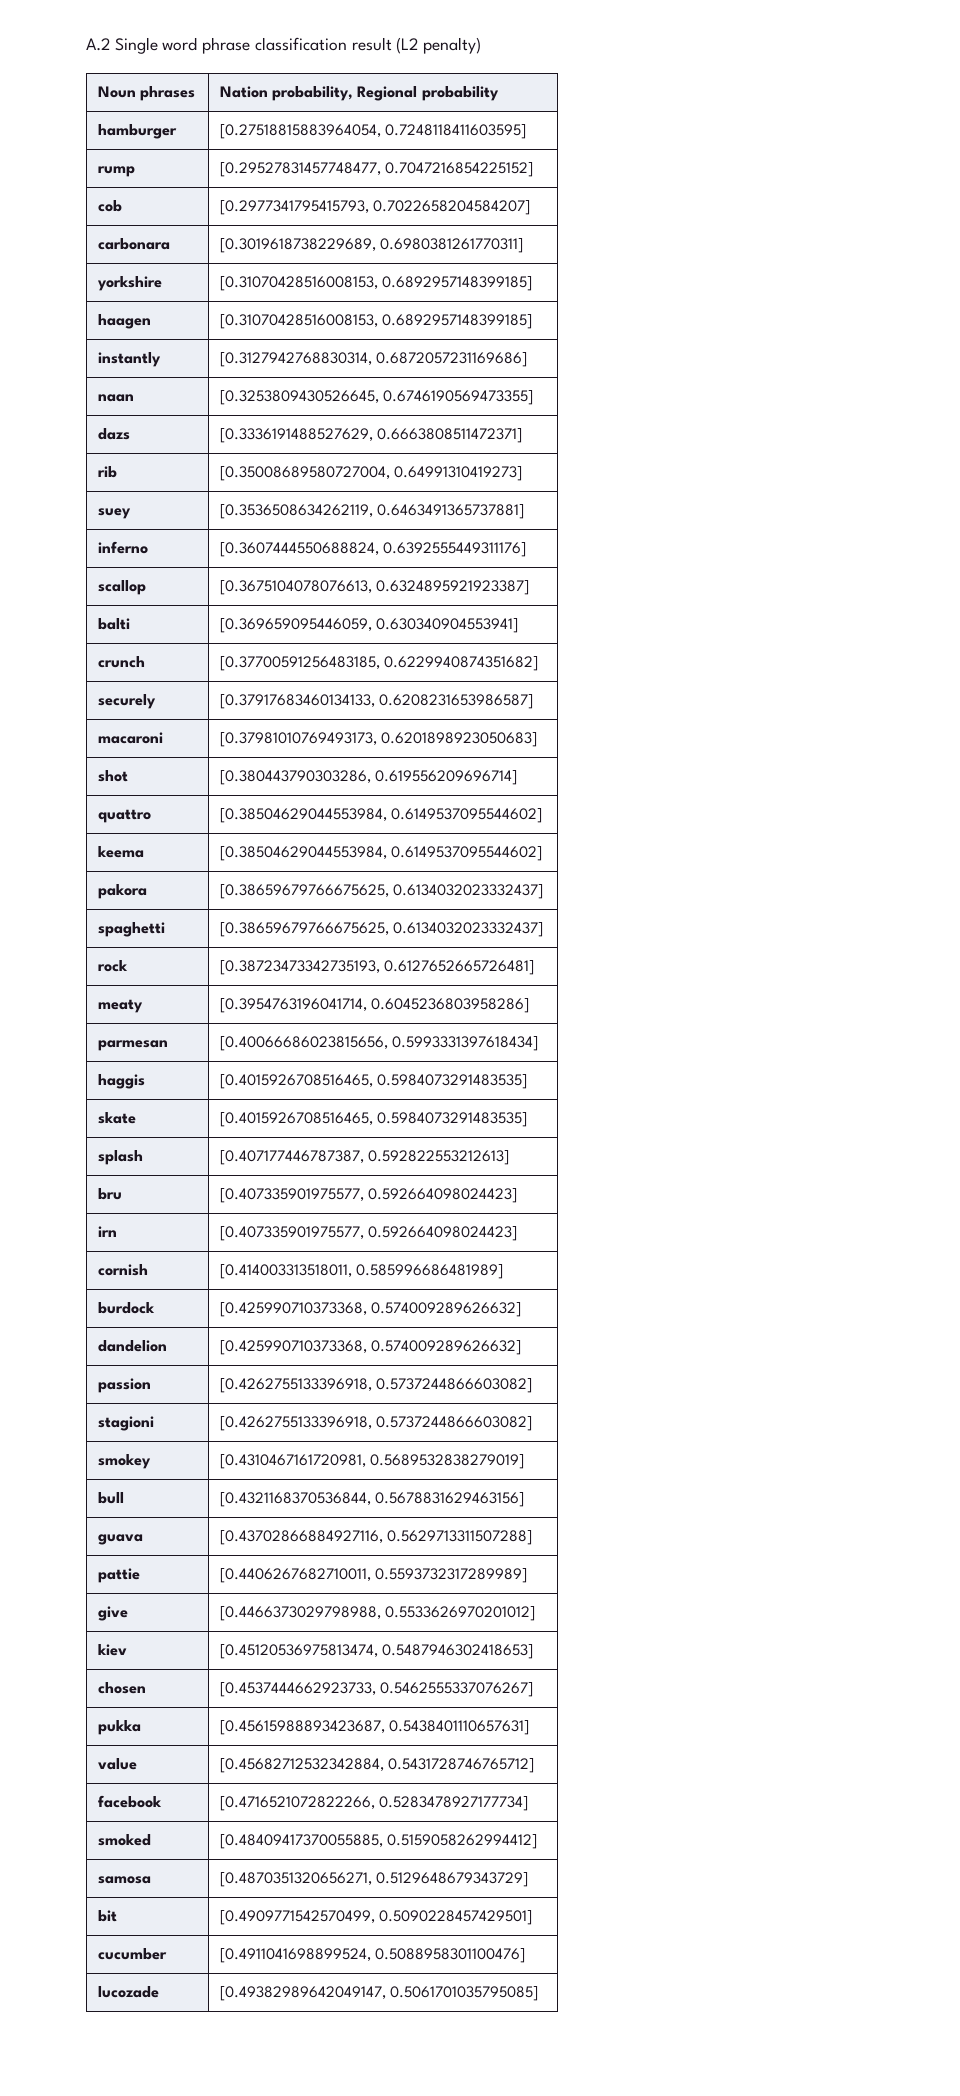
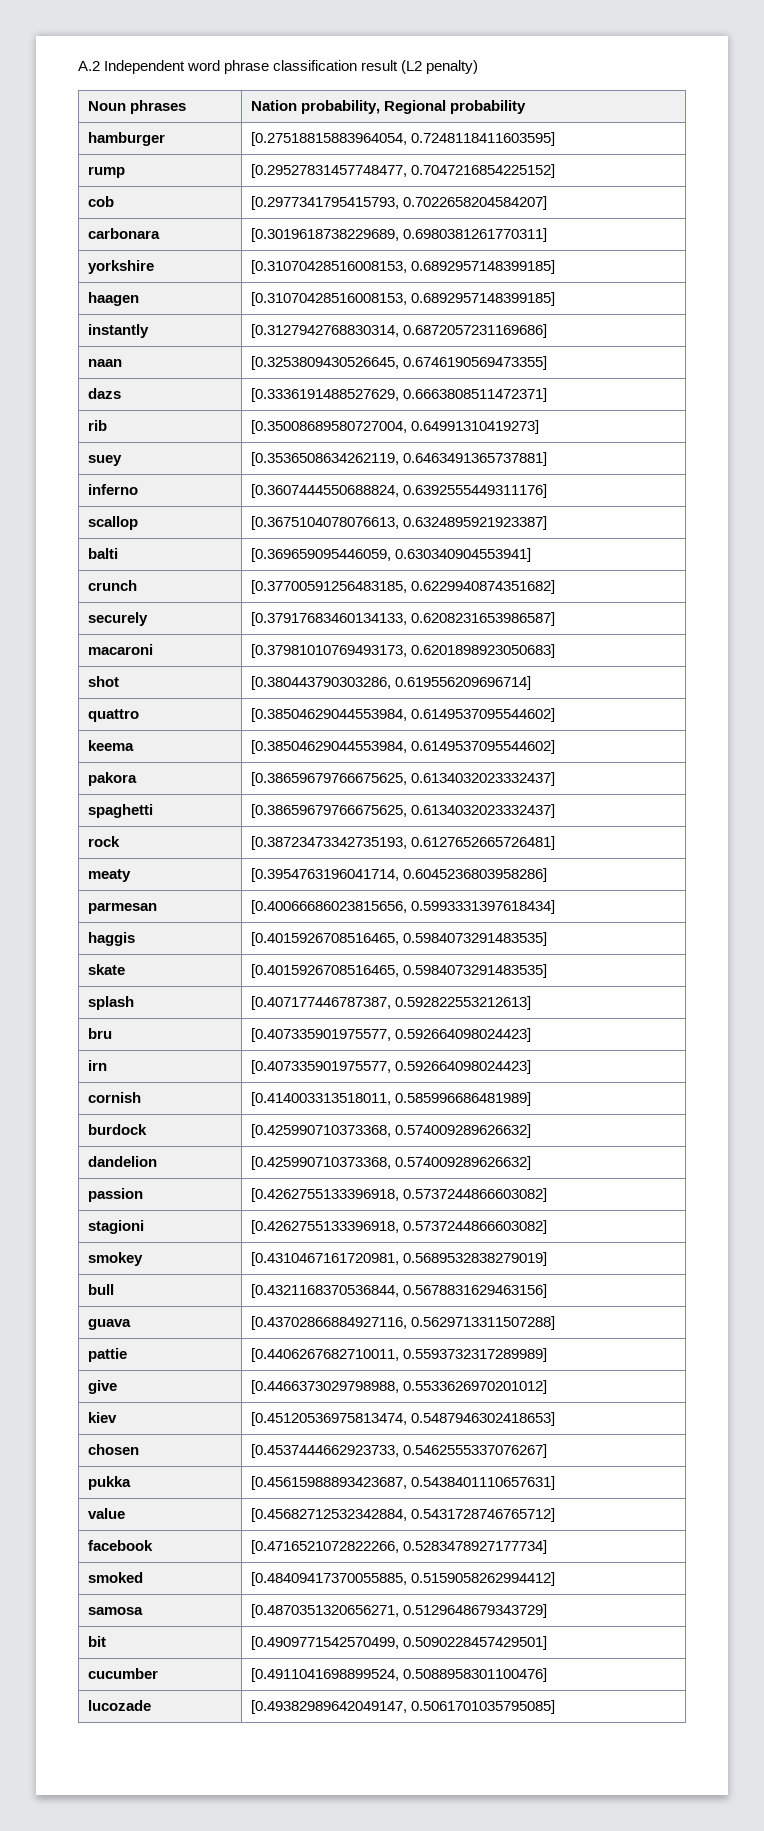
- A.2 Single word phrase classification result (L2 penalty)
+ A.2 Independent word phrase classification result (L2 penalty)

